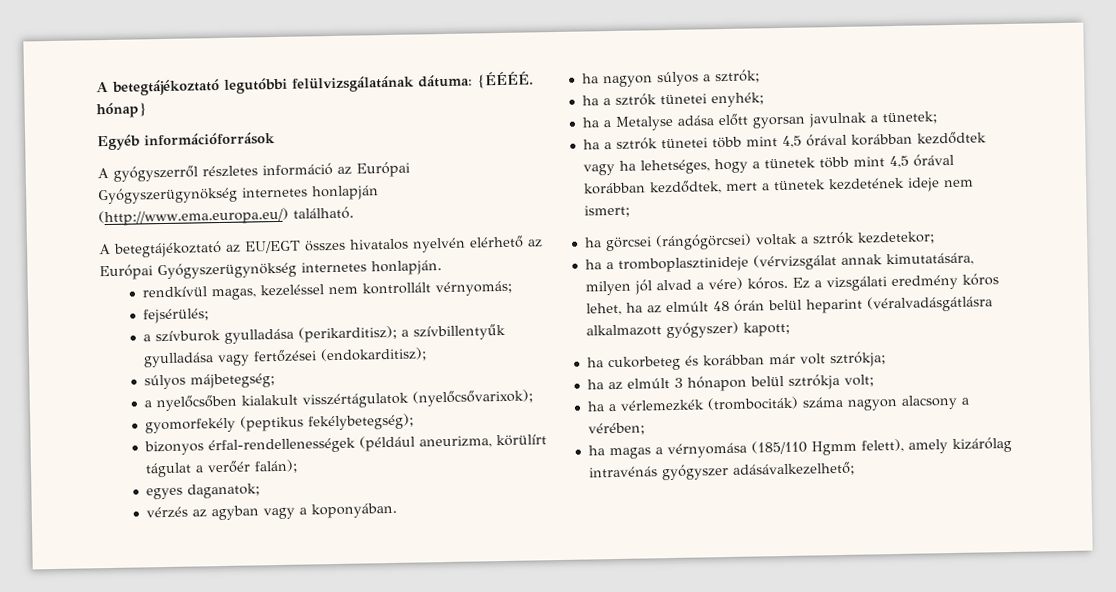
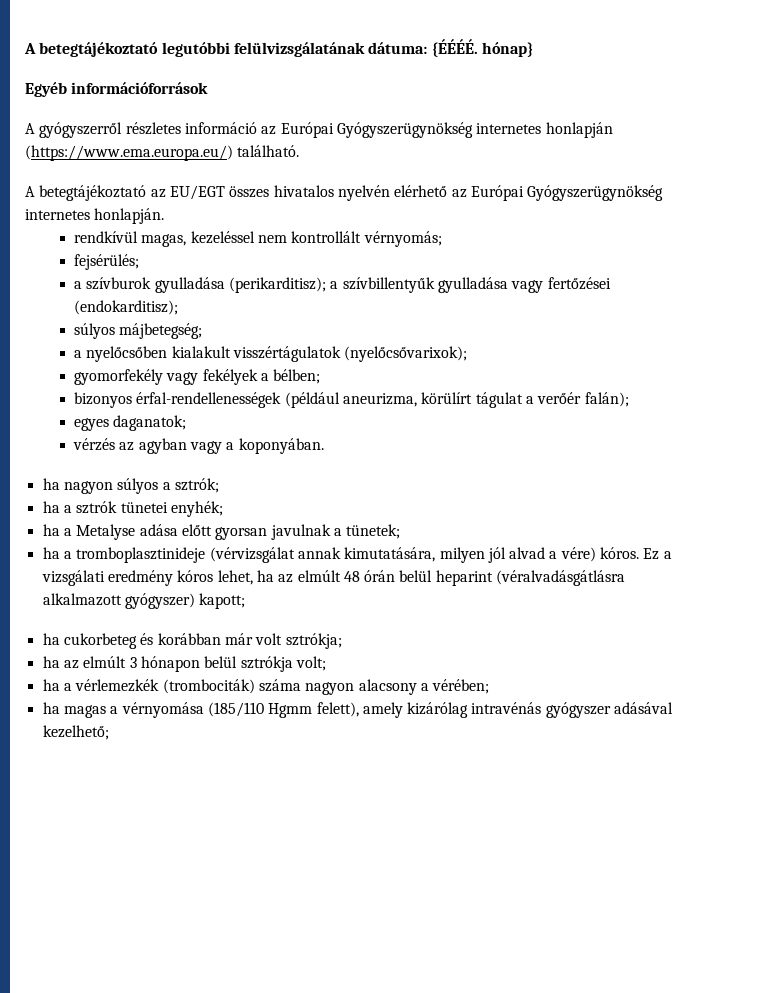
- A gyógyszerről részletes információ az Európai Gyógyszerügynökség internetes honlapján (http://www.ema.europa.eu/) található.
+ A gyógyszerről részletes információ az Európai Gyógyszerügynökség internetes honlapján (https://www.ema.europa.eu/) található.
- gyomorfekély (peptikus fekélybetegség);
+ gyomorfekély vagy fekélyek a bélben;
- ha a sztrók tünetei több mint 4,5 órával korábban kezdődtek vagy ha lehetséges, hogy a tünetek több mint 4,5 órával korábban kezdődtek, mert a tünetek kezdetének ideje nem ismert;
- ha görcsei (rángógörcsei) voltak a sztrók kezdetekor;
- ha magas a vérnyomása (185/110 Hgmm felett), amely kizárólag intravénás gyógyszer adásávalkezelhető;
+ ha magas a vérnyomása (185/110 Hgmm felett), amely kizárólag intravénás gyógyszer adásával kezelhető;

